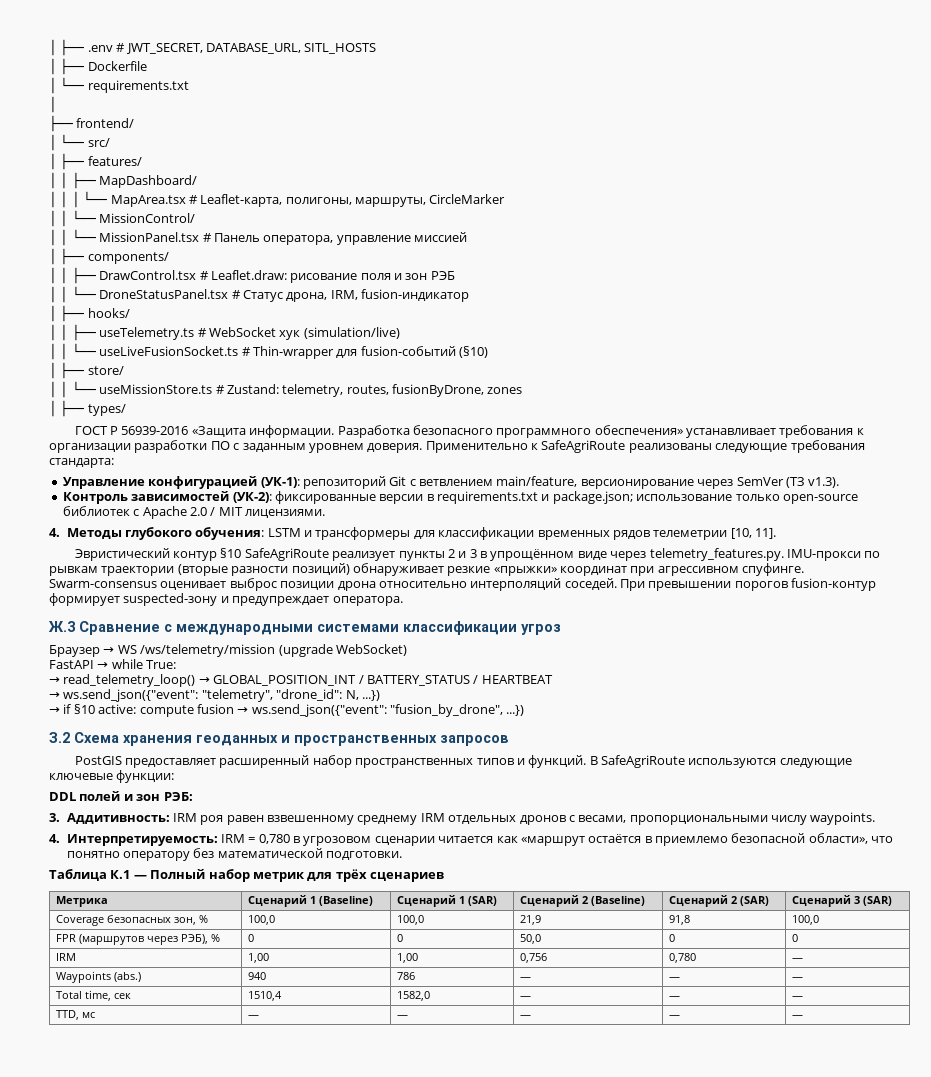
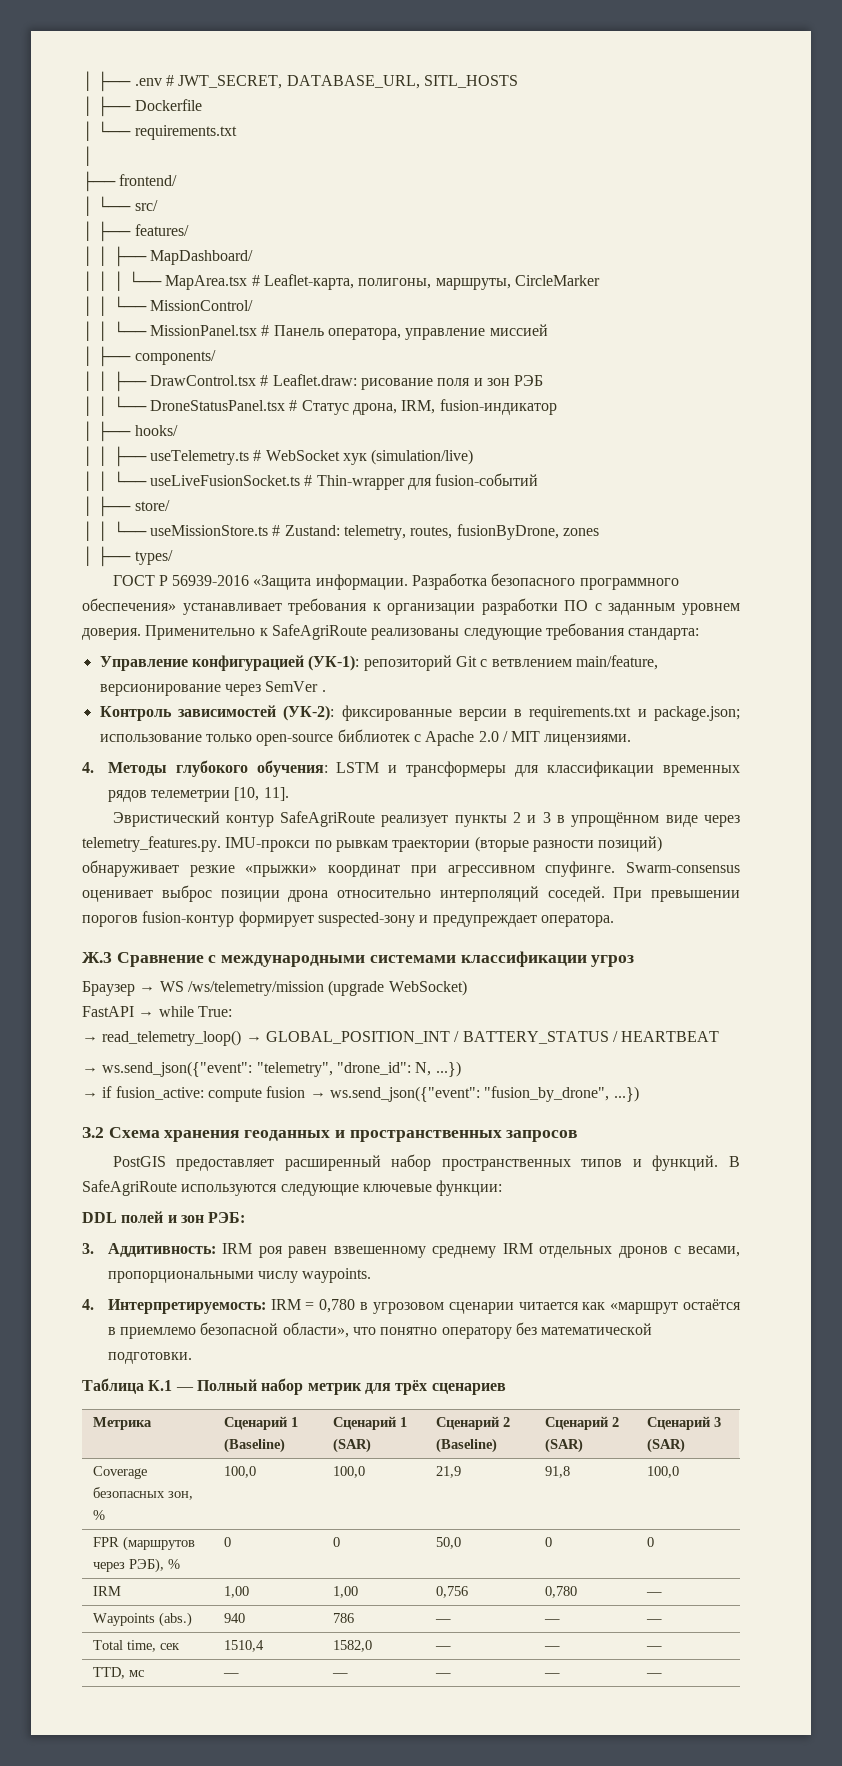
- │ │ └── useLiveFusionSocket.ts # Thin-wrapper для fusion-событий (§10)
+ │ │ └── useLiveFusionSocket.ts # Thin-wrapper для fusion-событий
- Управление конфигурацией (УК-1): репозиторий Git с ветвлением main/feature, версионирование через SemVer (ТЗ v1.3).
+ Управление конфигурацией (УК-1): репозиторий Git с ветвлением main/feature, версионирование через SemVer .
- Эвристический контур §10 SafeAgriRoute реализует пункты 2 и 3 в упрощённом виде через telemetry_features.py. IMU-прокси по рывкам траектории (вторые разности позиций) обнаруживает резкие «прыжки» координат при агрессивном спуфинге.
+ Эвристический контур SafeAgriRoute реализует пункты 2 и 3 в упрощённом виде через telemetry_features.py. IMU-прокси по рывкам траектории (вторые разности позиций) обнаруживает резкие «прыжки» координат при агрессивном спуфинге.
- → if §10 active: compute fusion → ws.send_json({"event": "fusion_by_drone", ...})
+ → if fusion_active: compute fusion → ws.send_json({"event": "fusion_by_drone", ...})

